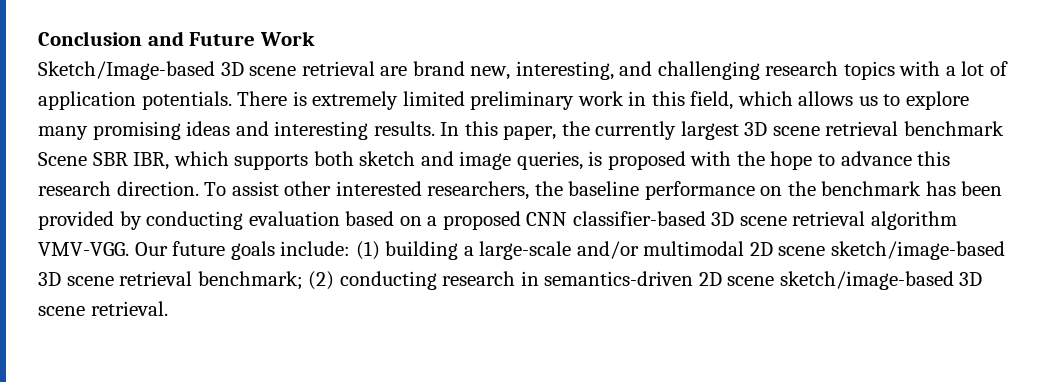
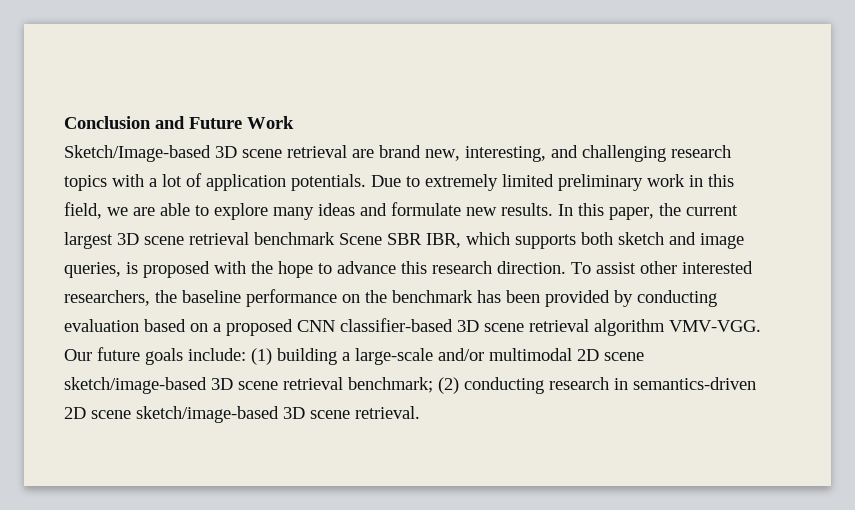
- There is extremely limited preliminary work in this field, which allows us to explore many promising ideas and interesting results.
+ Due to extremely limited preliminary work in this field, we are able to explore many ideas and formulate new results.
- In this paper, the currently largest 3D scene retrieval benchmark Scene SBR IBR, which supports both sketch and image queries, is proposed with the hope to advance this research direction.
+ In this paper, the current largest 3D scene retrieval benchmark Scene SBR IBR, which supports both sketch and image queries, is proposed with the hope to advance this research direction.

